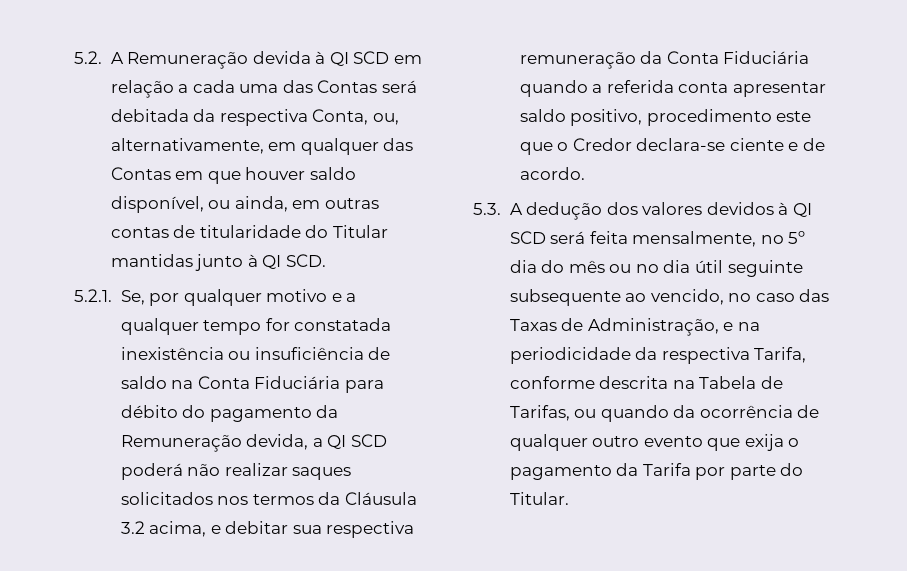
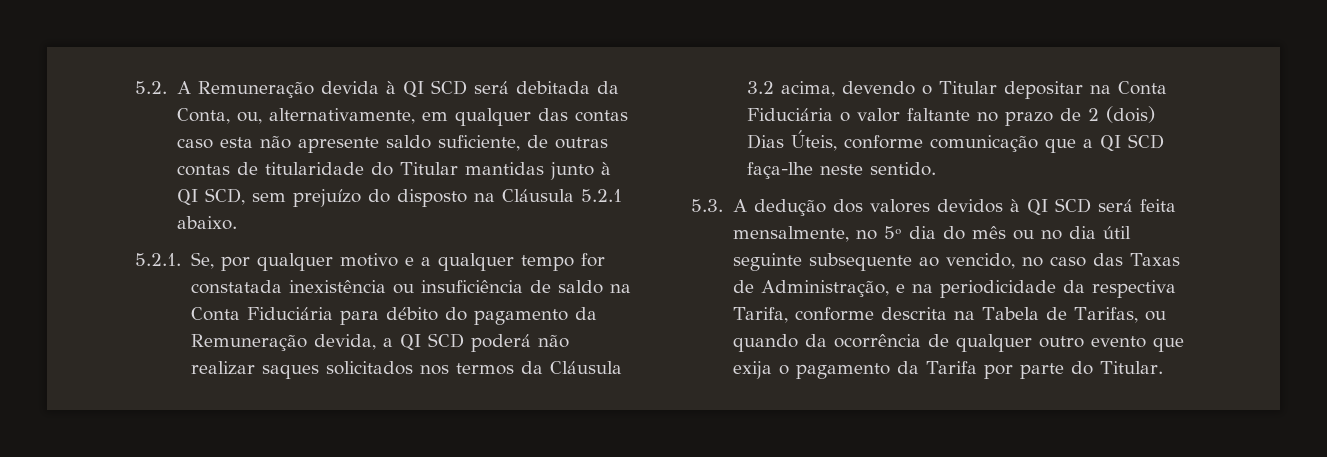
- 5.2. A Remuneração devida à QI SCD em relação a cada uma das Contas será debitada da respectiva Conta, ou, alternativamente, em qualquer das Contas em que houver saldo disponível, ou ainda, em outras contas de titularidade do Titular mantidas junto à QI SCD.
+ 5.2. A Remuneração devida à QI SCD será debitada da Conta, ou, alternativamente, em qualquer das contas caso esta não apresente saldo suficiente, de outras contas de titularidade do Titular mantidas junto à QI SCD, sem prejuízo do disposto na Cláusula 5.2.1 abaixo.
- 5.2.1. Se, por qualquer motivo e a qualquer tempo for constatada inexistência ou insuficiência de saldo na Conta Fiduciária para débito do pagamento da Remuneração devida, a QI SCD poderá não realizar saques solicitados nos termos da Cláusula 3.2 acima, e debitar sua respectiva remuneração da Conta Fiduciária quando a referida conta apresentar saldo positivo, procedimento este que o Credor declara-se ciente e de acordo.
+ 5.2.1. Se, por qualquer motivo e a qualquer tempo for constatada inexistência ou insuficiência de saldo na Conta Fiduciária para débito do pagamento da Remuneração devida, a QI SCD poderá não realizar saques solicitados nos termos da Cláusula 3.2 acima, devendo o Titular depositar na Conta Fiduciária o valor faltante no prazo de 2 (dois) Dias Úteis, conforme comunicação que a QI SCD faça-lhe neste sentido.

